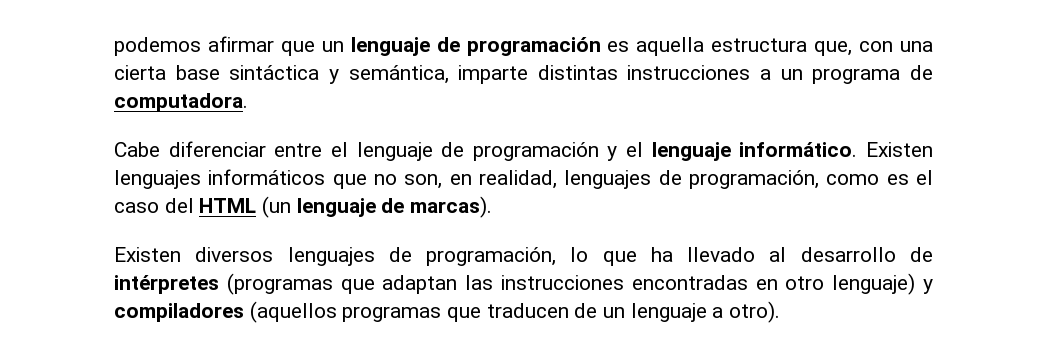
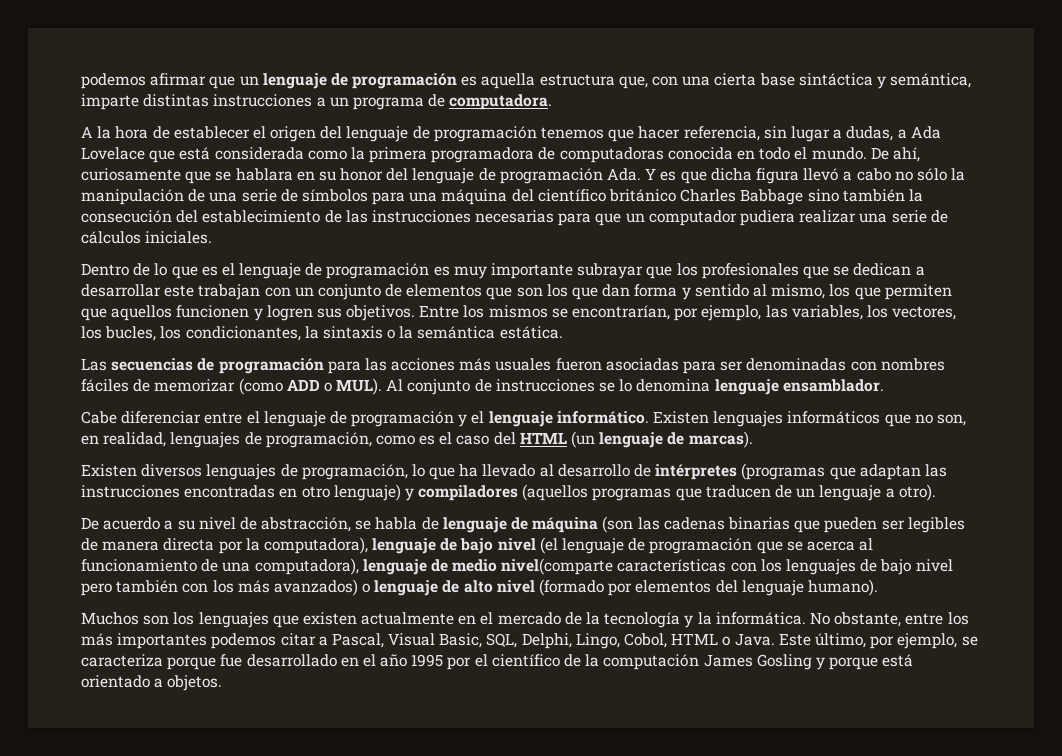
+ A la hora de establecer el origen del lenguaje de programación tenemos que hacer referencia, sin lugar a dudas, a Ada Lovelace que está considerada como la primera programadora de computadoras conocida en todo el mundo. De ahí, curiosamente que se hablara en su honor del lenguaje de programación Ada. Y es que dicha figura llevó a cabo no sólo la manipulación de una serie de símbolos para una máquina del científico británico Charles Babbage sino también la consecución del establecimiento de las instrucciones necesarias para que un computador pudiera realizar una serie de cálculos iniciales.
+ Dentro de lo que es el lenguaje de programación es muy importante subrayar que los profesionales que se dedican a desarrollar este trabajan con un conjunto de elementos que son los que dan forma y sentido al mismo, los que permiten que aquellos funcionen y logren sus objetivos. Entre los mismos se encontrarían, por ejemplo, las variables, los vectores, los bucles, los condicionantes, la sintaxis o la semántica estática.
+ Las secuencias de programación para las acciones más usuales fueron asociadas para ser denominadas con nombres fáciles de memorizar (como ADD o MUL). Al conjunto de instrucciones se lo denomina lenguaje ensamblador.
+ De acuerdo a su nivel de abstracción, se habla de lenguaje de máquina (son las cadenas binarias que pueden ser legibles de manera directa por la computadora), lenguaje de bajo nivel (el lenguaje de programación que se acerca al funcionamiento de una computadora), lenguaje de medio nivel(comparte características con los lenguajes de bajo nivel pero también con los más avanzados) o lenguaje de alto nivel (formado por elementos del lenguaje humano).
+ Muchos son los lenguajes que existen actualmente en el mercado de la tecnología y la informática. No obstante, entre los más importantes podemos citar a Pascal, Visual Basic, SQL, Delphi, Lingo, Cobol, HTML o Java. Este último, por ejemplo, se caracteriza porque fue desarrollado en el año 1995 por el científico de la computación James Gosling y porque está orientado a objetos.

